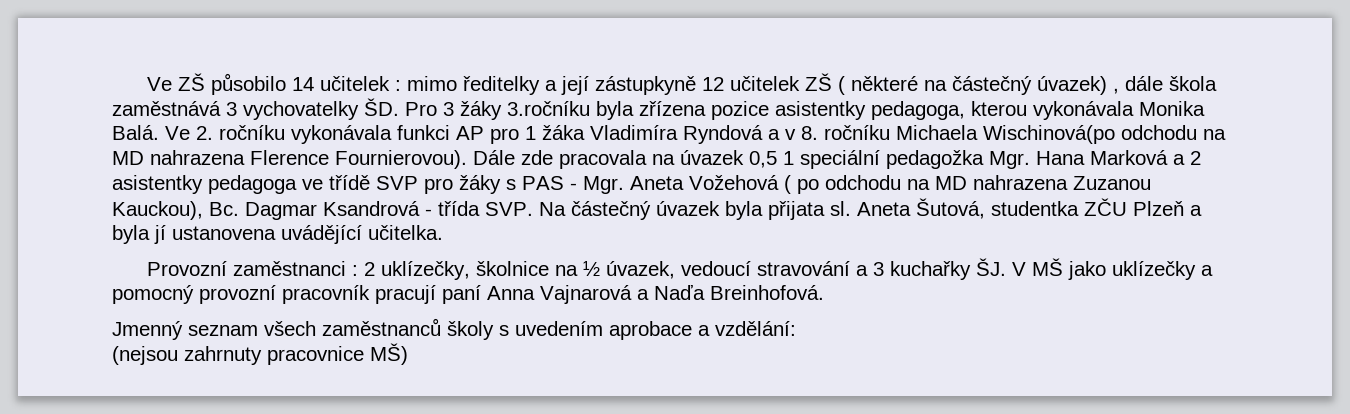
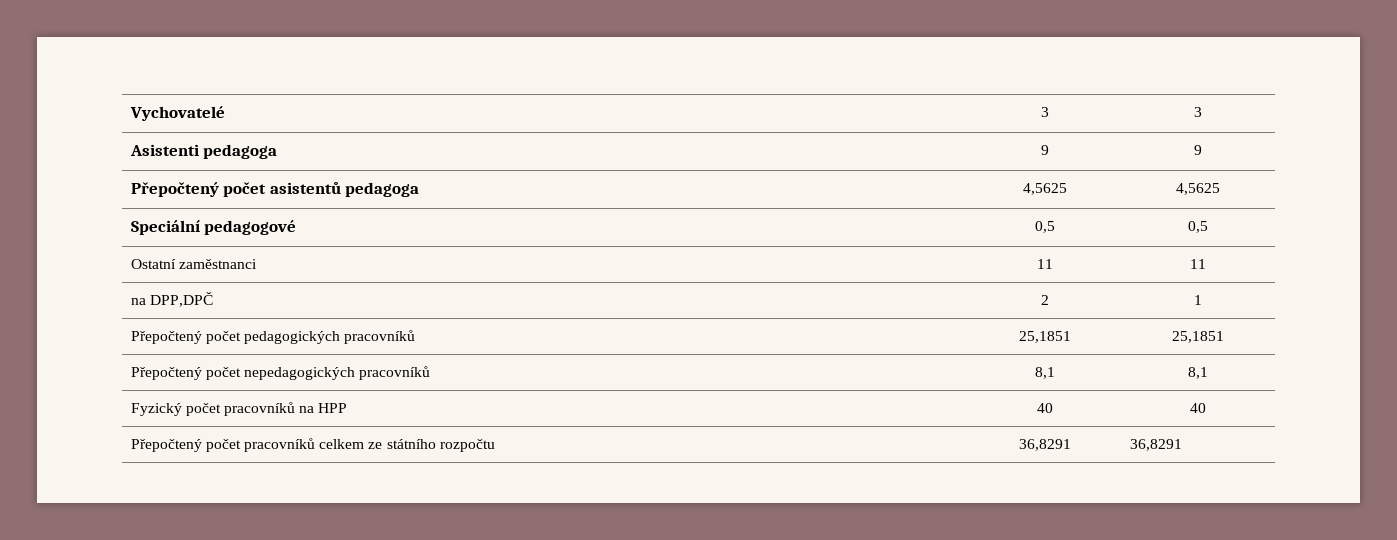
- Ve ZŠ působilo 14 učitelek : mimo ředitelky a její zástupkyně 12 učitelek ZŠ ( některé na částečný úvazek) , dále škola zaměstnává 3 vychovatelky ŠD. Pro 3 žáky 3.ročníku byla zřízena pozice asistentky pedagoga, kterou vykonávala Monika Balá. Ve 2. ročníku vykonávala funkci AP pro 1 žáka Vladimíra Ryndová a v 8. ročníku Michaela Wischinová(po odchodu na MD nahrazena Flerence Fournierovou). Dále zde pracovala na úvazek 0,5 1 speciální pedagožka Mgr. Hana Marková a 2 asistentky pedagoga ve třídě SVP pro žáky s PAS - Mgr. Aneta Vožehová ( po odchodu na MD nahrazena Zuzanou Kauckou), Bc. Dagmar Ksandrová - třída SVP. Na částečný úvazek byla přijata sl. Aneta Šutová, studentka ZČU Plzeň a byla jí ustanovena uvádějící učitelka.
- Provozní zaměstnanci : 2 uklízečky, školnice na ½ úvazek, vedoucí stravování a 3 kuchařky ŠJ. V MŠ jako uklízečky a pomocný provozní pracovník pracují paní Anna Vajnarová a Naďa Breinhofová.
- Jmenný seznam všech zaměstnanců školy s uvedením aprobace a vzdělání:
- (nejsou zahrnuty pracovnice MŠ)
+ Vychovatelé | 3 | 3
+ Asistenti pedagoga | 9 | 9
+ Přepočtený počet asistentů pedagoga | 4,5625 | 4,5625
+ Speciální pedagogové | 0,5 | 0,5
+ Ostatní zaměstnanci | 11 | 11
+ na DPP,DPČ | 2 | 1
+ Přepočtený počet pedagogických pracovníků | 25,1851 | 25,1851
+ Přepočtený počet nepedagogických pracovníků | 8,1 | 8,1
+ Fyzický počet pracovníků na HPP | 40 | 40
+ Přepočtený počet pracovníků celkem ze státního rozpočtu | 36,8291 | 36,8291

